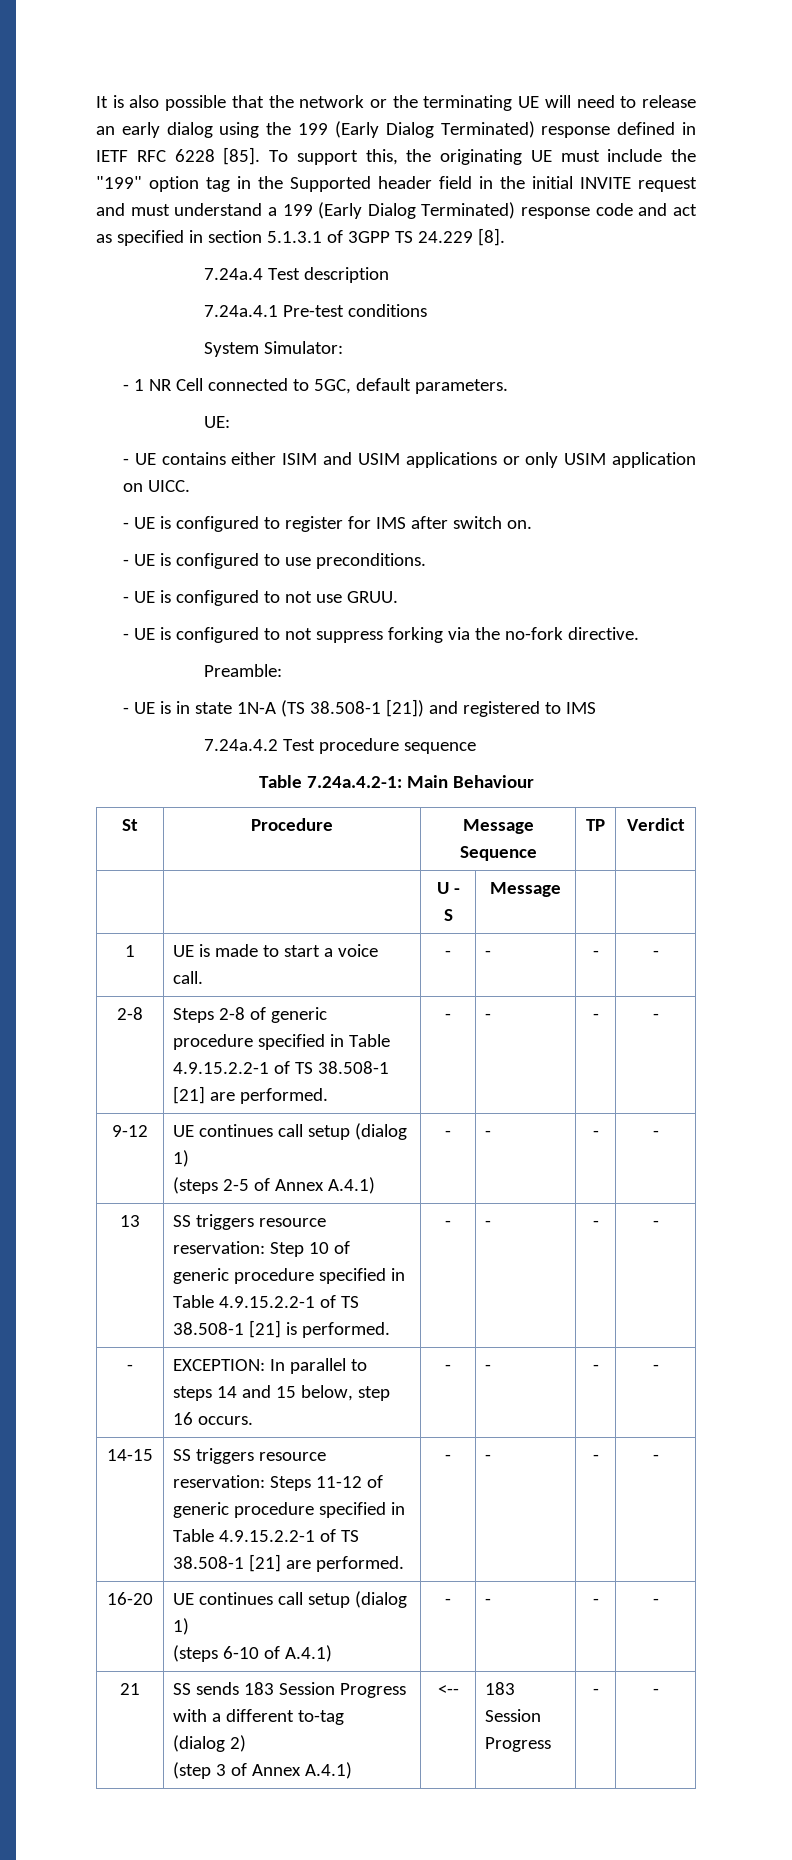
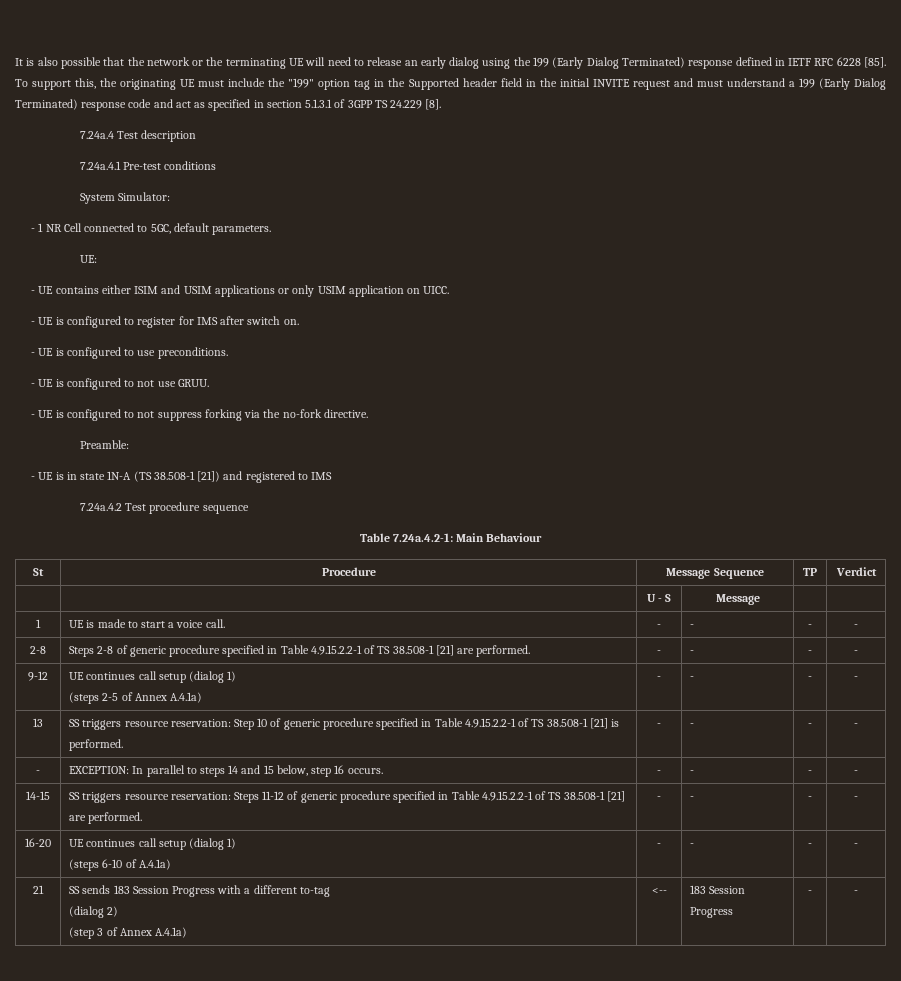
  9-12 | UE continues call setup (dialog 1)
- (steps 2-5 of Annex A.4.1) | - | - | - | -
+ (steps 2-5 of Annex A.4.1a) | - | - | - | -
  16-20 | UE continues call setup (dialog 1)
- (steps 6-10 of A.4.1) | - | - | - | -
+ (steps 6-10 of A.4.1a) | - | - | - | -
  21 | SS sends 183 Session Progress with a different to-tag
  (dialog 2)
- (step 3 of Annex A.4.1) | <-- | 183 Session Progress | - | -
+ (step 3 of Annex A.4.1a) | <-- | 183 Session Progress | - | -

